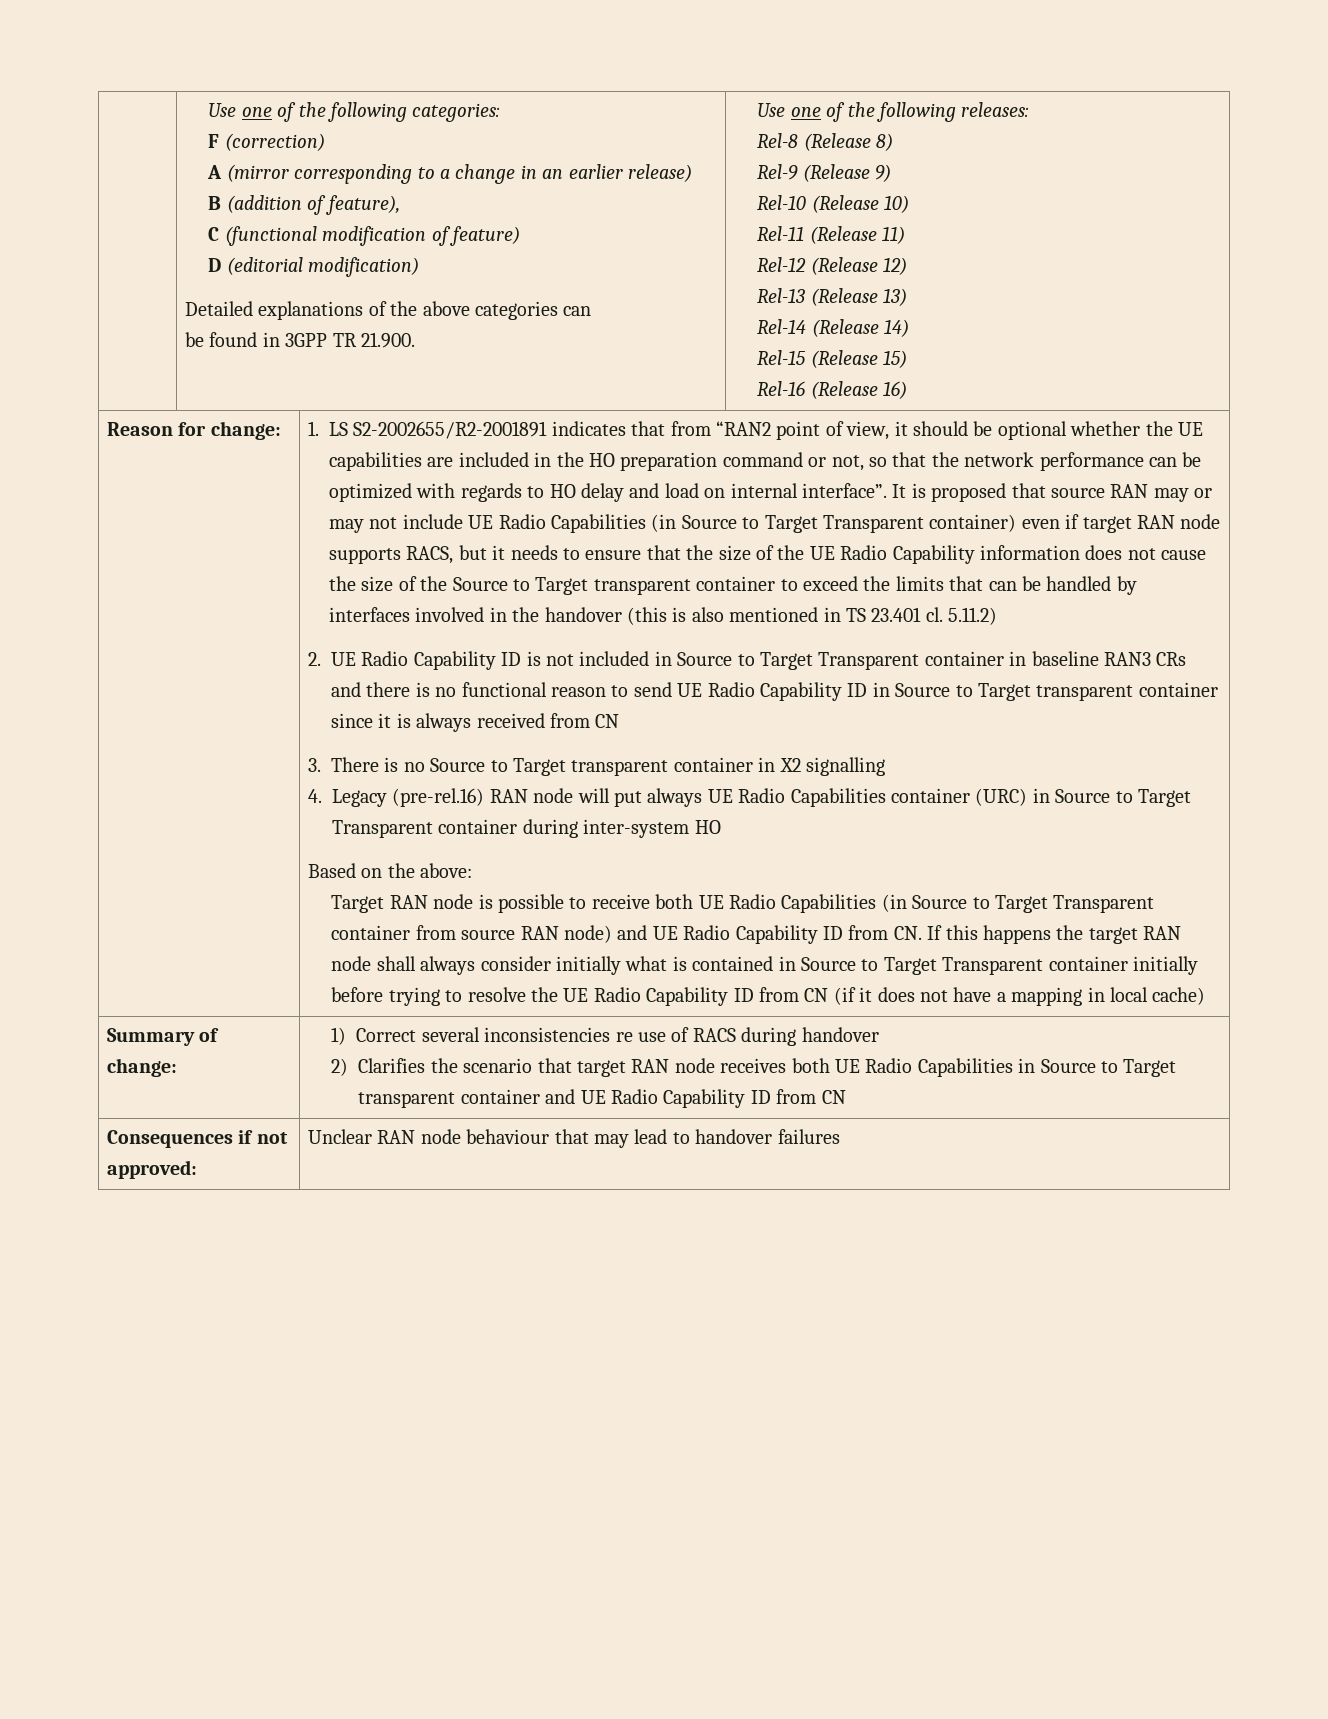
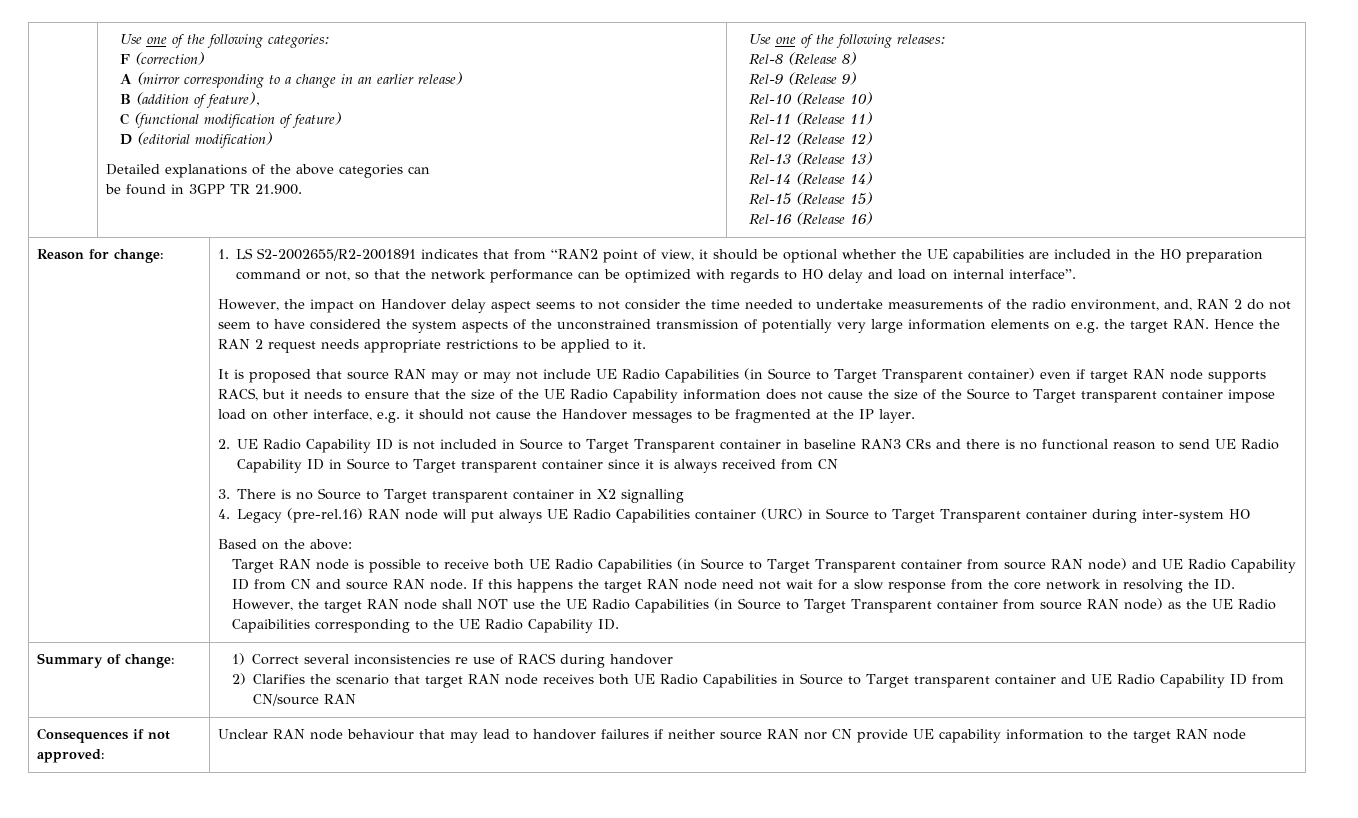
- 1. LS S2-2002655/R2-2001891 indicates that from “RAN2 point of view, it should be optional whether the UE capabilities are included in the HO preparation command or not, so that the network performance can be optimized with regards to HO delay and load on internal interface”. It is proposed that source RAN may or may not include UE Radio Capabilities (in Source to Target Transparent container) even if target RAN node supports RACS, but it needs to ensure that the size of the UE Radio Capability information does not cause the size of the Source to Target transparent container to exceed the limits that can be handled by interfaces involved in the handover (this is also mentioned in TS 23.401 cl. 5.11.2)
+ 1. LS S2-2002655/R2-2001891 indicates that from “RAN2 point of view, it should be optional whether the UE capabilities are included in the HO preparation command or not, so that the network performance can be optimized with regards to HO delay and load on internal interface”.
+ However, the impact on Handover delay aspect seems to not consider the time needed to undertake measurements of the radio environment, and, RAN 2 do not seem to have considered the system aspects of the unconstrained transmission of potentially very large information elements on e.g. the target RAN. Hence the RAN 2 request needs appropriate restrictions to be applied to it.
+ It is proposed that source RAN may or may not include UE Radio Capabilities (in Source to Target Transparent container) even if target RAN node supports RACS, but it needs to ensure that the size of the UE Radio Capability information does not cause the size of the Source to Target transparent container impose load on other interface, e.g. it should not cause the Handover messages to be fragmented at the IP layer.
- Target RAN node is possible to receive both UE Radio Capabilities (in Source to Target Transparent container from source RAN node) and UE Radio Capability ID from CN. If this happens the target RAN node shall always consider initially what is contained in Source to Target Transparent container initially before trying to resolve the UE Radio Capability ID from CN (if it does not have a mapping in local cache)
+ Target RAN node is possible to receive both UE Radio Capabilities (in Source to Target Transparent container from source RAN node) and UE Radio Capability ID from CN and source RAN node. If this happens the target RAN node need not wait for a slow response from the core network in resolving the ID. However, the target RAN node shall NOT use the UE Radio Capabilities (in Source to Target Transparent container from source RAN node) as the UE Radio Capaibilities corresponding to the UE Radio Capability ID.
  Summary of change: | 1) Correct several inconsistencies re use of RACS during handover
- 2) Clarifies the scenario that target RAN node receives both UE Radio Capabilities in Source to Target transparent container and UE Radio Capability ID from CN
+ 2) Clarifies the scenario that target RAN node receives both UE Radio Capabilities in Source to Target transparent container and UE Radio Capability ID from CN/source RAN
- Consequences if not approved: | Unclear RAN node behaviour that may lead to handover failures
+ Consequences if not approved: | Unclear RAN node behaviour that may lead to handover failures if neither source RAN nor CN provide UE capability information to the target RAN node

